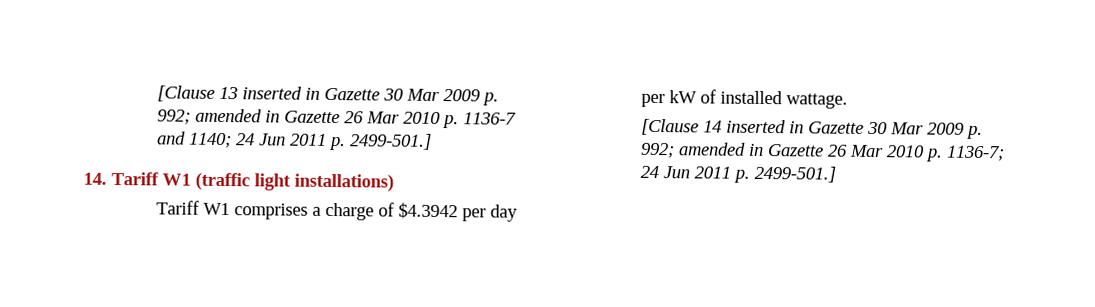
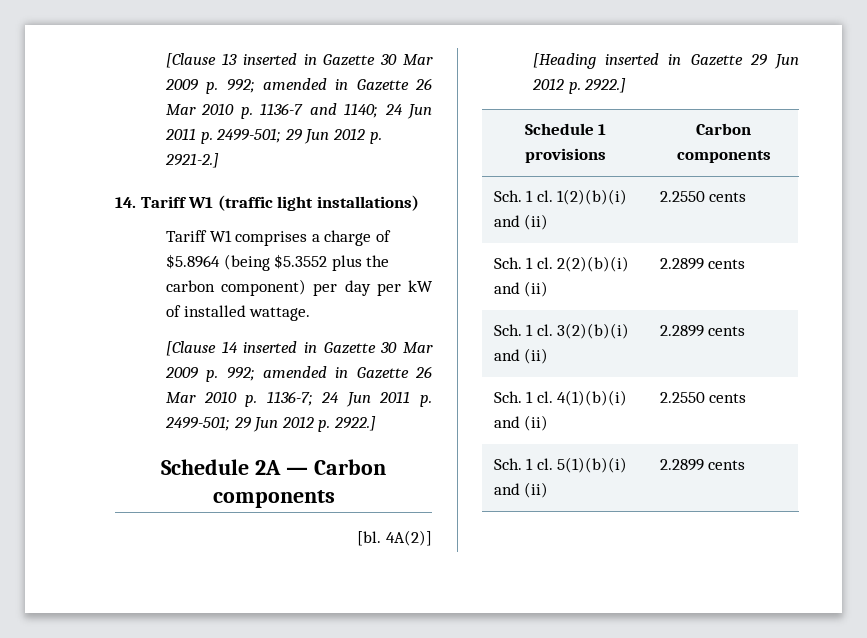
- [Clause 13 inserted in Gazette 30 Mar 2009 p. 992; amended in Gazette 26 Mar 2010 p. 1136-7 and 1140; 24 Jun 2011 p. 2499-501.]
+ [Clause 13 inserted in Gazette 30 Mar 2009 p. 992; amended in Gazette 26 Mar 2010 p. 1136-7 and 1140; 24 Jun 2011 p. 2499-501; 29 Jun 2012 p. 2921-2.]
- Tariff W1 comprises a charge of $4.3942 per day per kW of installed wattage.
+ Tariff W1 comprises a charge of $5.8964 (being $5.3552 plus the carbon component) per day per kW of installed wattage.
- [Clause 14 inserted in Gazette 30 Mar 2009 p. 992; amended in Gazette 26 Mar 2010 p. 1136-7; 24 Jun 2011 p. 2499-501.]
+ [Clause 14 inserted in Gazette 30 Mar 2009 p. 992; amended in Gazette 26 Mar 2010 p. 1136-7; 24 Jun 2011 p. 2499-501; 29 Jun 2012 p. 2922.]
+ Schedule 2A — Carbon components
+ [bl. 4A(2)]
+ [Heading inserted in Gazette 29 Jun 2012 p. 2922.]
+ Schedule 1 provisions | Carbon components
+ Sch. 1 cl. 1(2)(b)(i) and (ii) | 2.2550 cents
+ Sch. 1 cl. 2(2)(b)(i) and (ii) | 2.2899 cents
+ Sch. 1 cl. 3(2)(b)(i) and (ii) | 2.2899 cents
+ Sch. 1 cl. 4(1)(b)(i) and (ii) | 2.2550 cents
+ Sch. 1 cl. 5(1)(b)(i) and (ii) | 2.2899 cents

